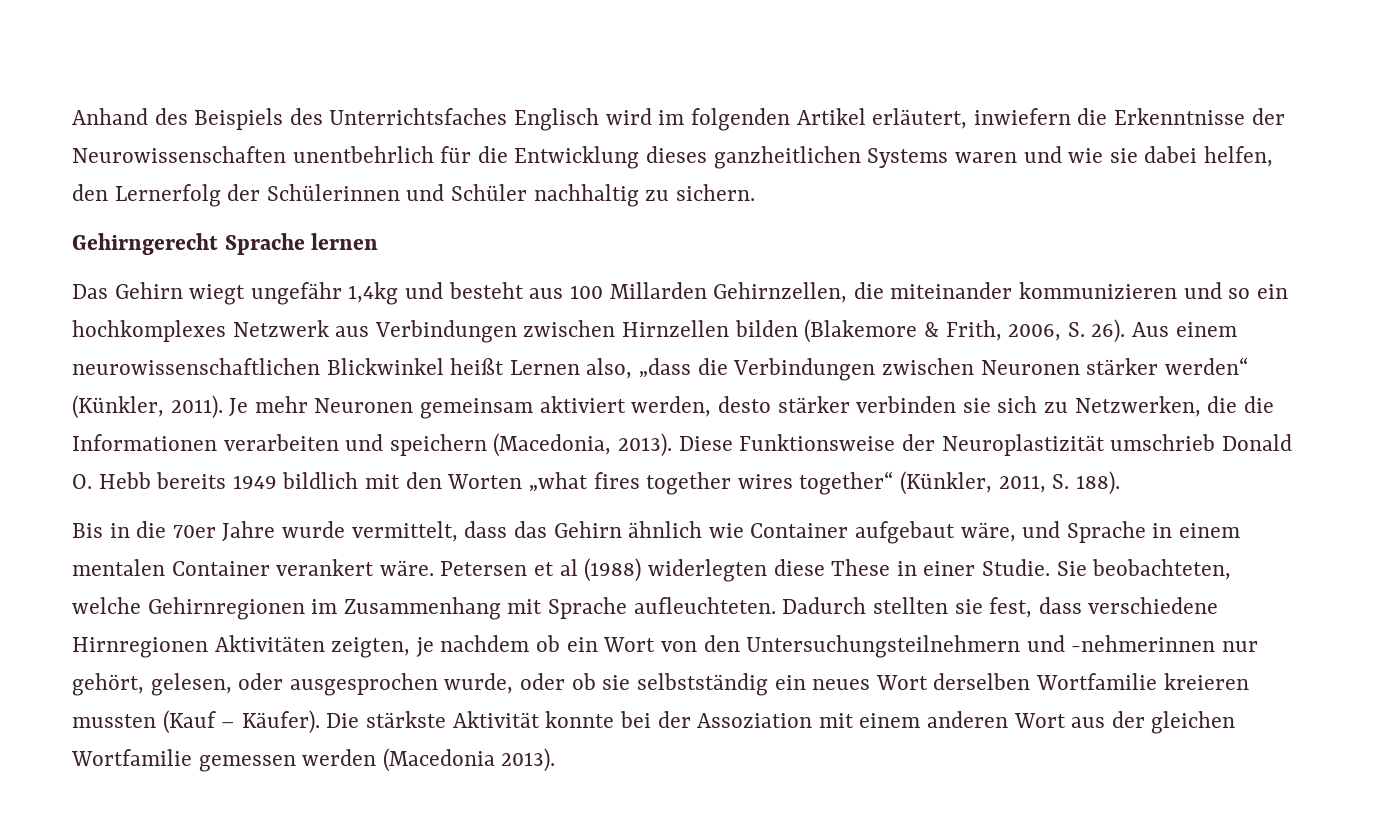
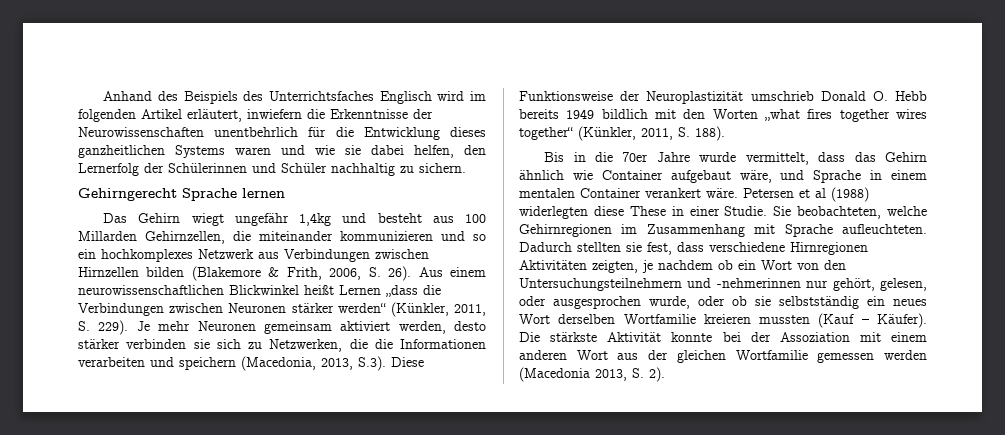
- Aus einem neurowissenschaftlichen Blickwinkel heißt Lernen also, „dass die Verbindungen zwischen Neuronen stärker werden“ (Künkler, 2011).
+ Aus einem neurowissenschaftlichen Blickwinkel heißt Lernen „dass die Verbindungen zwischen Neuronen stärker werden“ (Künkler, 2011, S. 229).
- Je mehr Neuronen gemeinsam aktiviert werden, desto stärker verbinden sie sich zu Netzwerken, die die Informationen verarbeiten und speichern (Macedonia, 2013). Diese Funktionsweise der Neuroplastizität umschrieb Donald O. Hebb bereits 1949 bildlich mit den Worten „what fires together wires together“ (Künkler, 2011, S. 188).
+ Je mehr Neuronen gemeinsam aktiviert werden, desto stärker verbinden sie sich zu Netzwerken, die die Informationen verarbeiten und speichern (Macedonia, 2013, S.3). Diese Funktionsweise der Neuroplastizität umschrieb Donald O. Hebb bereits 1949 bildlich mit den Worten „what fires together wires together“ (Künkler, 2011, S. 188).
- Die stärkste Aktivität konnte bei der Assoziation mit einem anderen Wort aus der gleichen Wortfamilie gemessen werden (Macedonia 2013).
+ Die stärkste Aktivität konnte bei der Assoziation mit einem anderen Wort aus der gleichen Wortfamilie gemessen werden (Macedonia 2013, S. 2).

